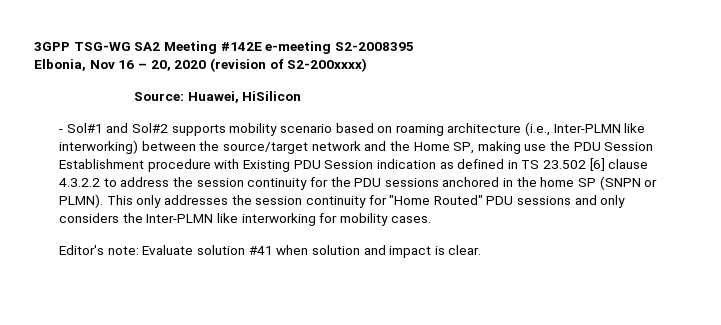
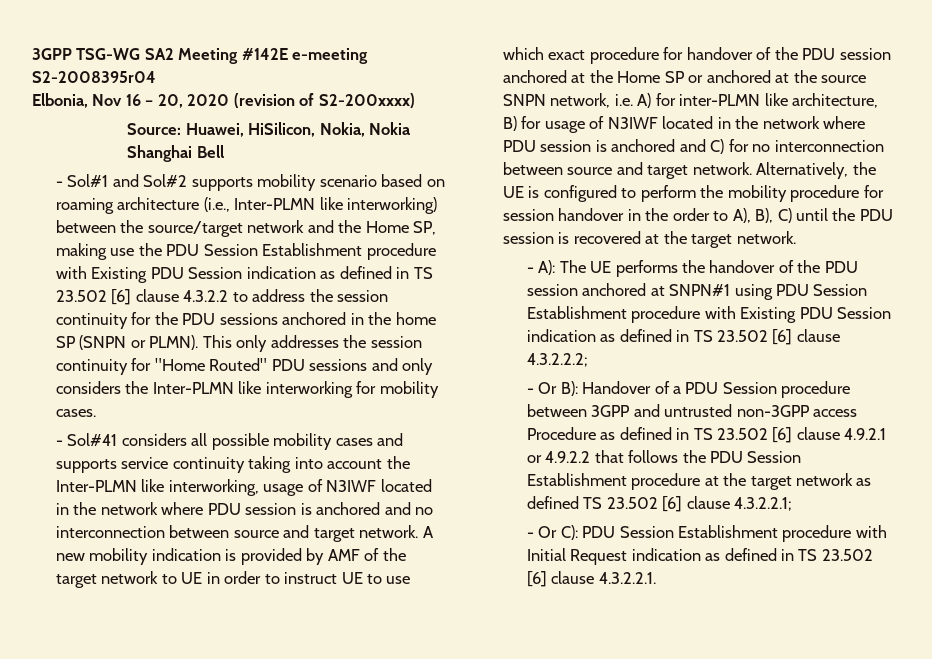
- 3GPP TSG-WG SA2 Meeting #142E e-meeting S2-2008395
+ 3GPP TSG-WG SA2 Meeting #142E e-meeting S2-2008395r04
- Source: Huawei, HiSilicon
+ Source: Huawei, HiSilicon, Nokia, Nokia Shanghai Bell
- Editor's note: Evaluate solution #41 when solution and impact is clear.
+ - Sol#41 considers all possible mobility cases and supports service continuity taking into account the Inter-PLMN like interworking, usage of N3IWF located in the network where PDU session is anchored and no interconnection between source and target network. A new mobility indication is provided by AMF of the target network to UE in order to instruct UE to use which exact procedure for handover of the PDU session anchored at the Home SP or anchored at the source SNPN network, i.e. A) for inter-PLMN like architecture, B) for usage of N3IWF located in the network where PDU session is anchored and C) for no interconnection between source and target network. Alternatively, the UE is configured to perform the mobility procedure for session handover in the order to A), B), C) until the PDU session is recovered at the target network.
+ - A): The UE performs the handover of the PDU session anchored at SNPN#1 using PDU Session Establishment procedure with Existing PDU Session indication as defined in TS 23.502 [6] clause 4.3.2.2.2;
+ - Or B): Handover of a PDU Session procedure between 3GPP and untrusted non-3GPP access Procedure as defined in TS 23.502 [6] clause 4.9.2.1 or 4.9.2.2 that follows the PDU Session Establishment procedure at the target network as defined TS 23.502 [6] clause 4.3.2.2.1;
+ - Or C): PDU Session Establishment procedure with Initial Request indication as defined in TS 23.502 [6] clause 4.3.2.2.1.

